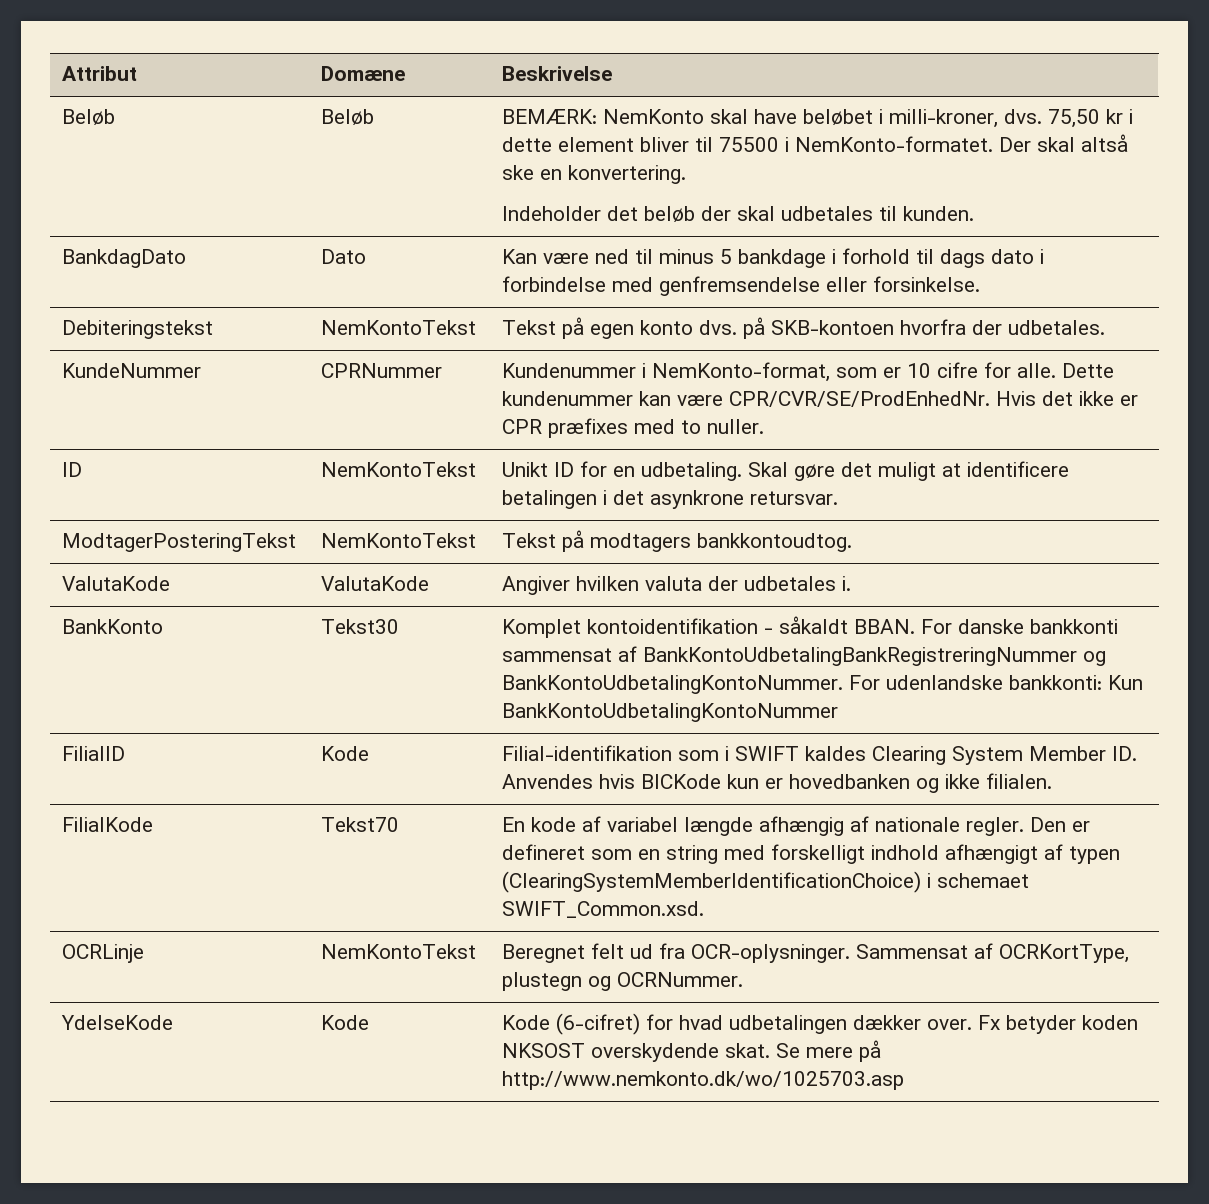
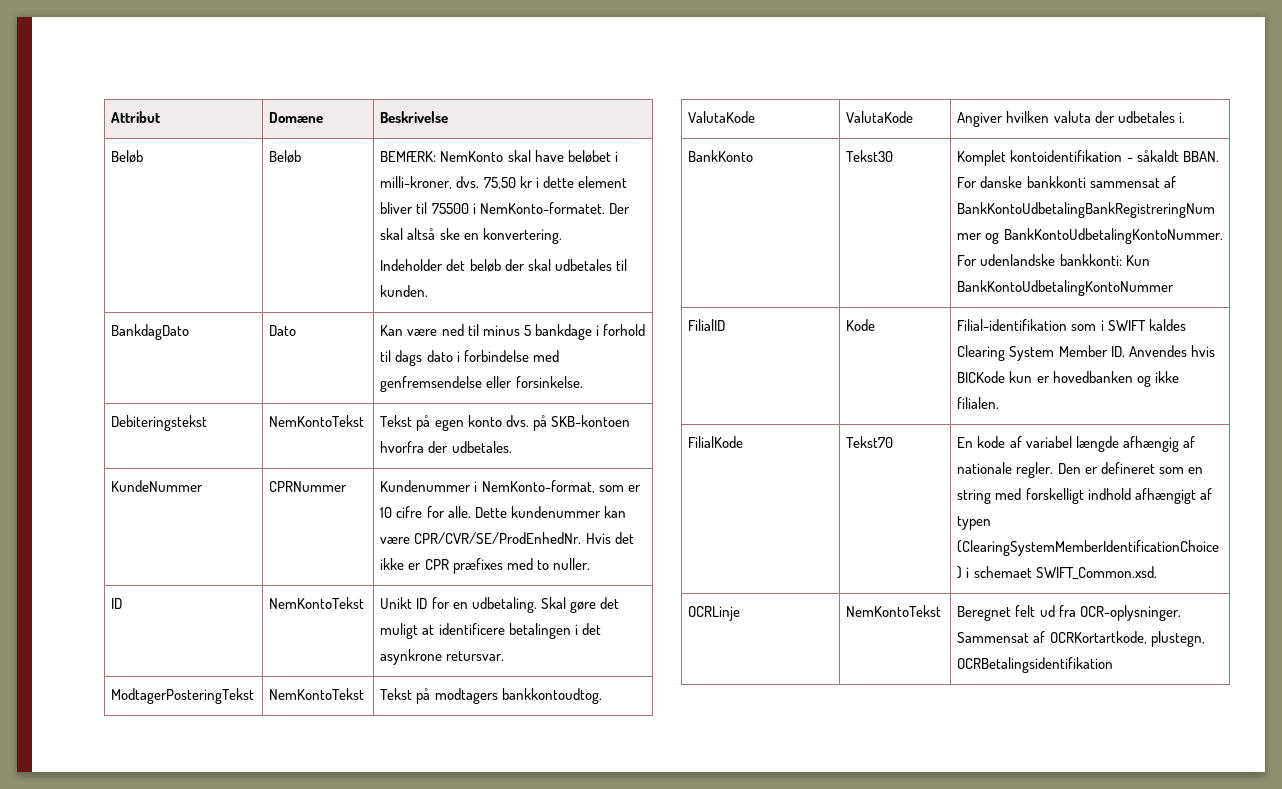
- OCRLinje | NemKontoTekst | Beregnet felt ud fra OCR-oplysninger. Sammensat af OCRKortType, plustegn og OCRNummer.
- YdelseKode | Kode | Kode (6-cifret) for hvad udbetalingen dækker over. Fx betyder koden NKSOST overskydende skat. Se mere på http://www.nemkonto.dk/wo/1025703.asp
+ OCRLinje | NemKontoTekst | Beregnet felt ud fra OCR-oplysninger. Sammensat af OCRKortartkode, plustegn, OCRBetalingsidentifikation

